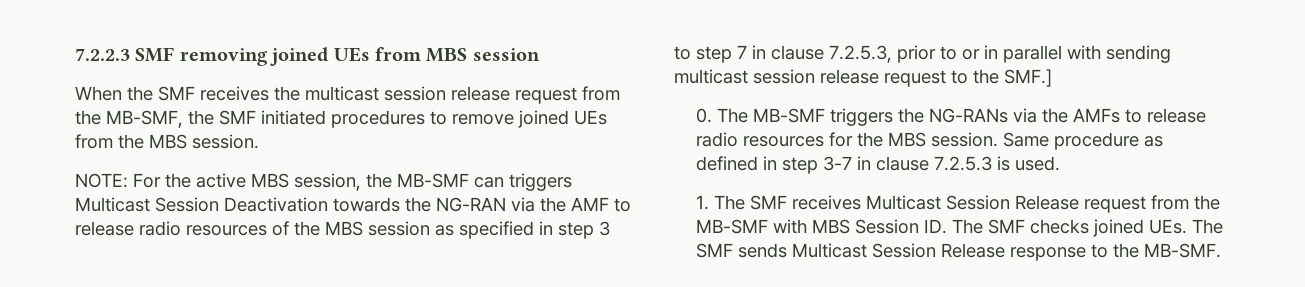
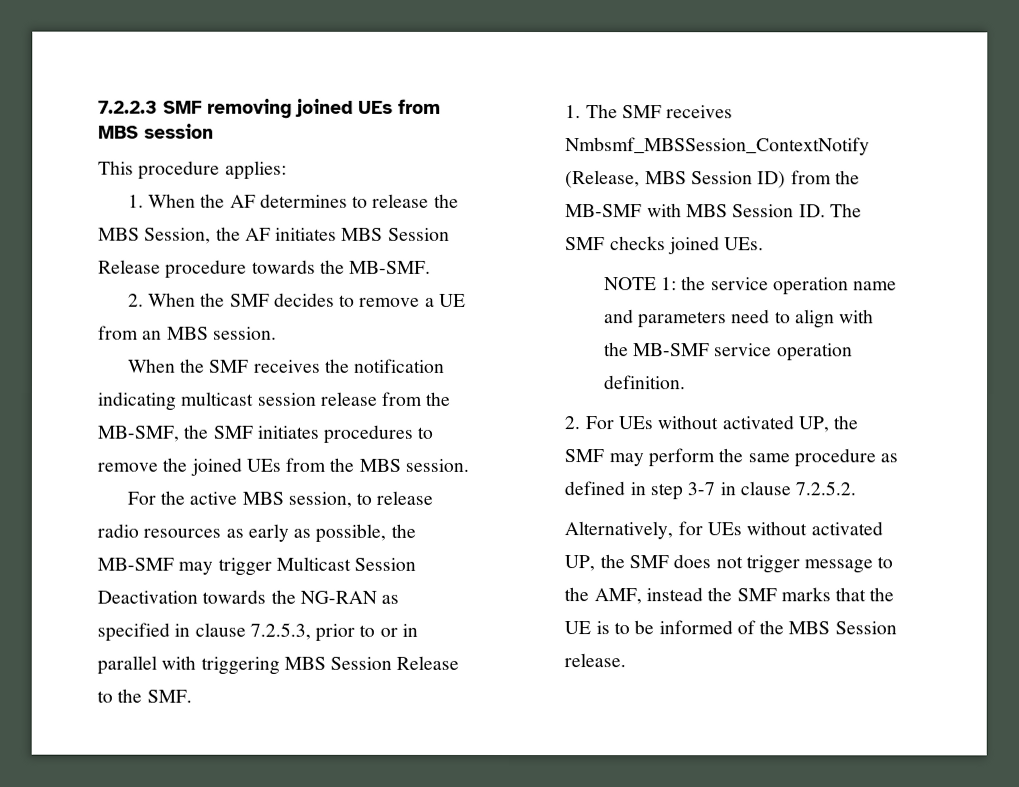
+ This procedure applies:
+ 1. When the AF determines to release the MBS Session, the AF initiates MBS Session Release procedure towards the MB-SMF.
+ 2. When the SMF decides to remove a UE from an MBS session.
- When the SMF receives the multicast session release request from the MB-SMF, the SMF initiated procedures to remove joined UEs from the MBS session.
+ When the SMF receives the notification indicating multicast session release from the MB-SMF, the SMF initiates procedures to remove the joined UEs from the MBS session.
- NOTE: For the active MBS session, the MB-SMF can triggers Multicast Session Deactivation towards the NG-RAN via the AMF to release radio resources of the MBS session as specified in step 3 to step 7 in clause 7.2.5.3, prior to or in parallel with sending multicast session release request to the SMF.]
- 0. The MB-SMF triggers the NG-RANs via the AMFs to release radio resources for the MBS session. Same procedure as defined in step 3-7 in clause 7.2.5.3 is used.
+ For the active MBS session, to release radio resources as early as possible, the MB-SMF may trigger Multicast Session Deactivation towards the NG-RAN as specified in clause 7.2.5.3, prior to or in parallel with triggering MBS Session Release to the SMF.
- 1. The SMF receives Multicast Session Release request from the MB-SMF with MBS Session ID. The SMF checks joined UEs. The SMF sends Multicast Session Release response to the MB-SMF.
+ 1. The SMF receives Nmbsmf_MBSSession_ContextNotify (Release, MBS Session ID) from the MB-SMF with MBS Session ID. The SMF checks joined UEs.
+ NOTE 1: the service operation name and parameters need to align with the MB-SMF service operation definition.
+ 2. For UEs without activated UP, the SMF may perform the same procedure as defined in step 3-7 in clause 7.2.5.2.
+ Alternatively, for UEs without activated UP, the SMF does not trigger message to the AMF, instead the SMF marks that the UE is to be informed of the MBS Session release.

